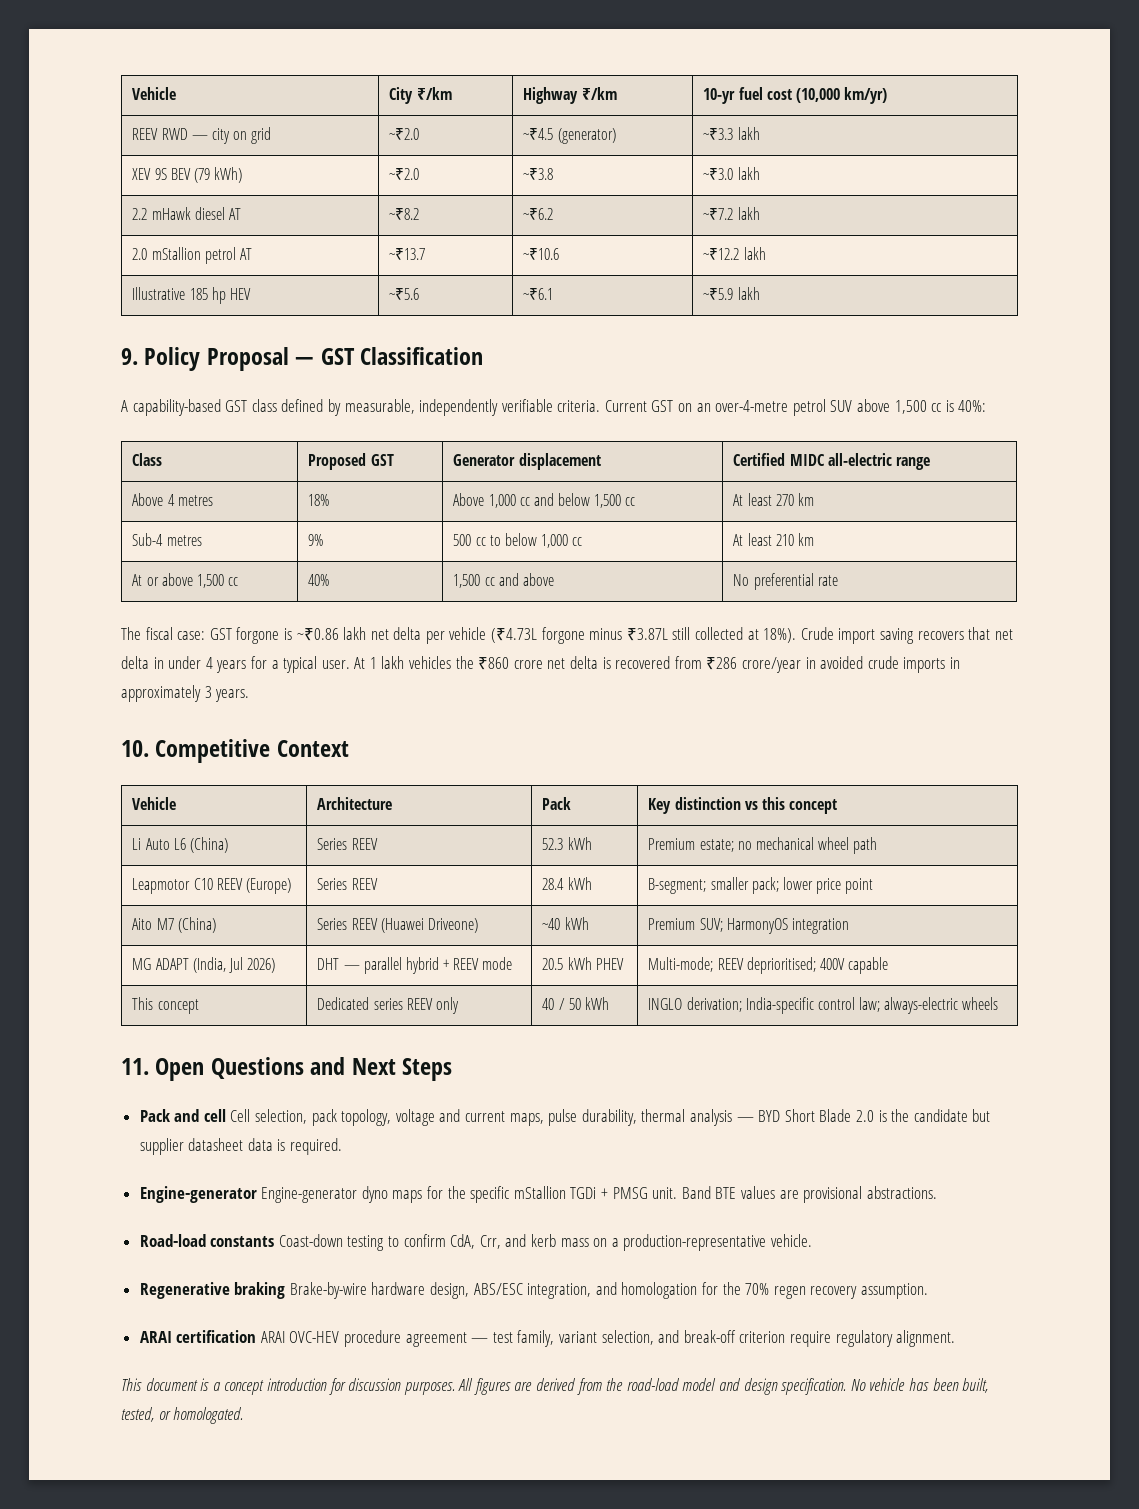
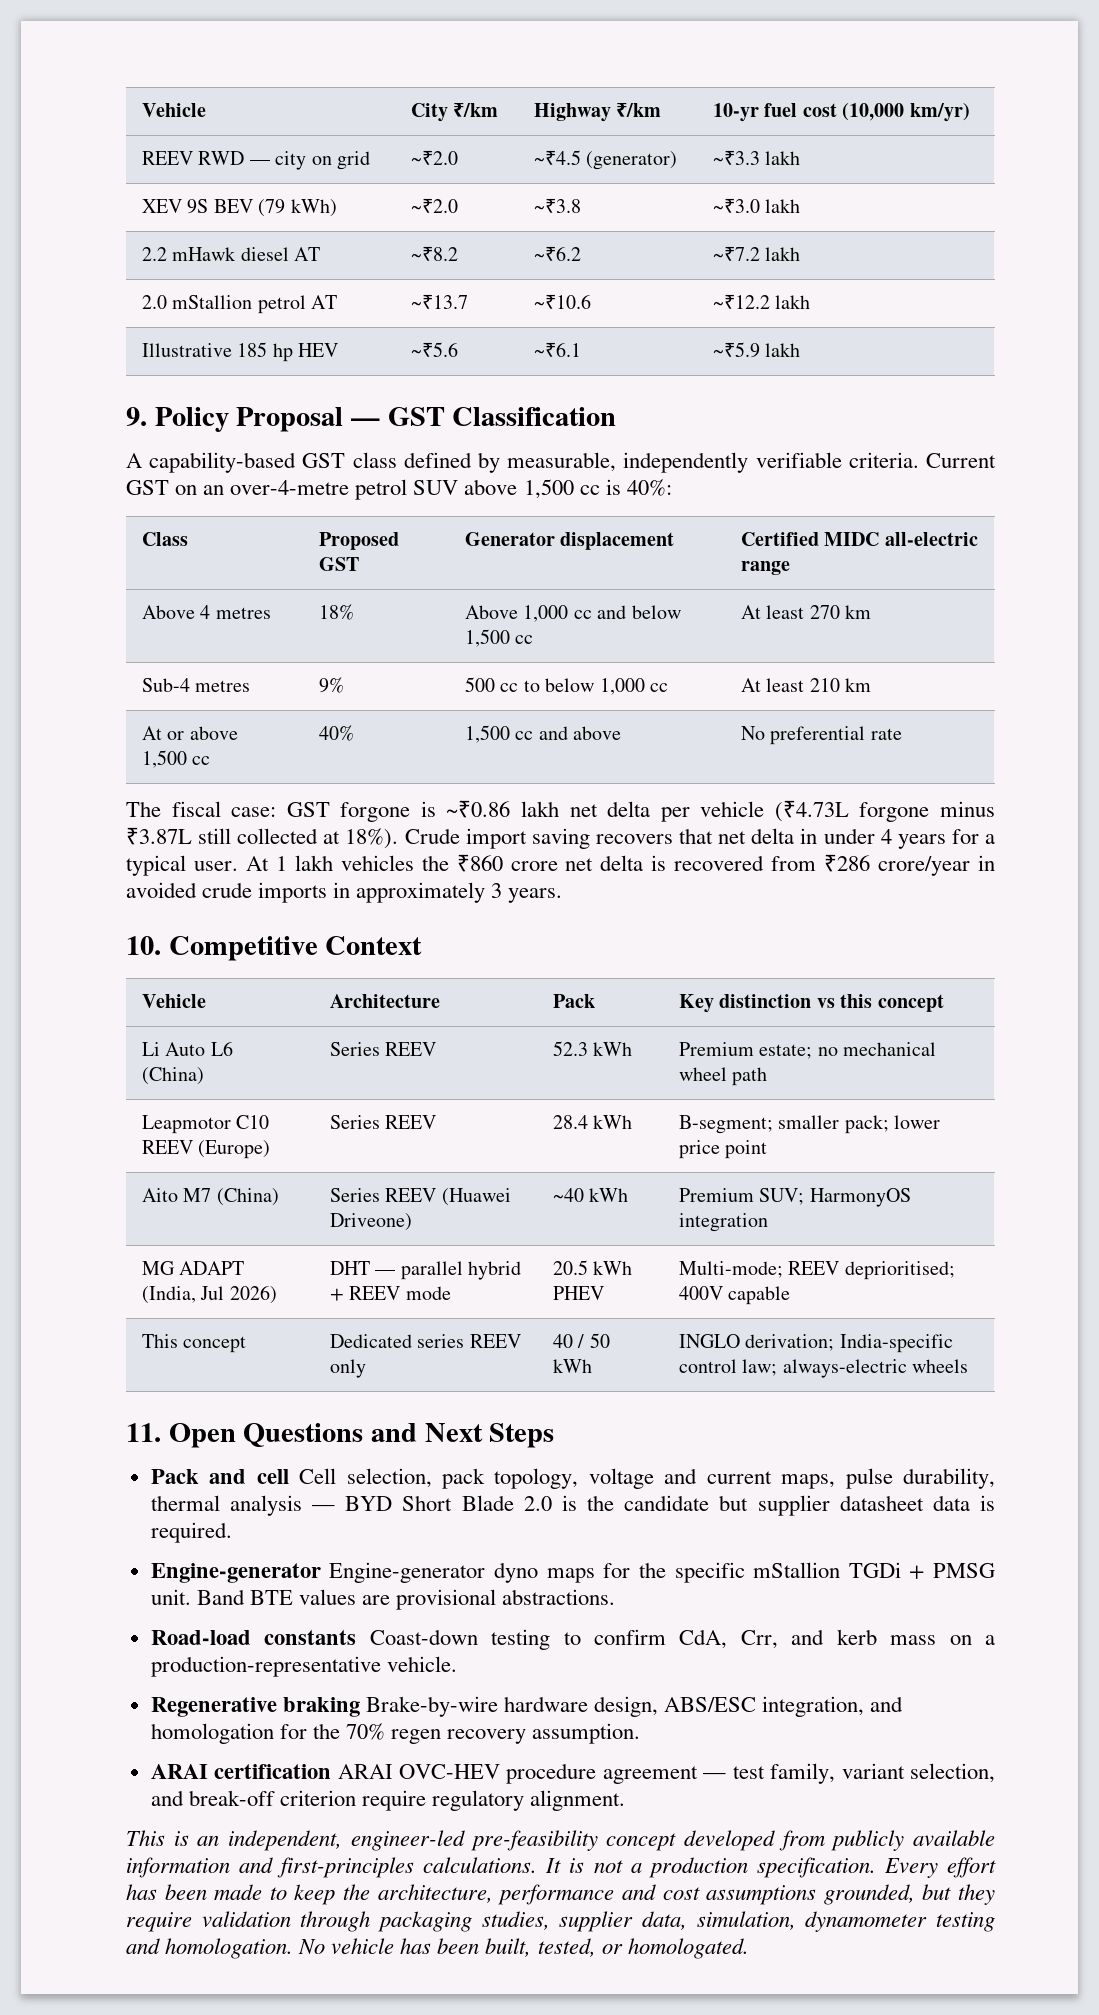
- This document is a concept introduction for discussion purposes. All figures are derived from the road-load model and design specification.
+ This is an independent, engineer-led pre-feasibility concept developed from publicly available information and first-principles calculations. It is not a production specification. Every effort has been made to keep the architecture, performance and cost assumptions grounded, but they require validation through packaging studies, supplier data, simulation, dynamometer testing and homologation.

